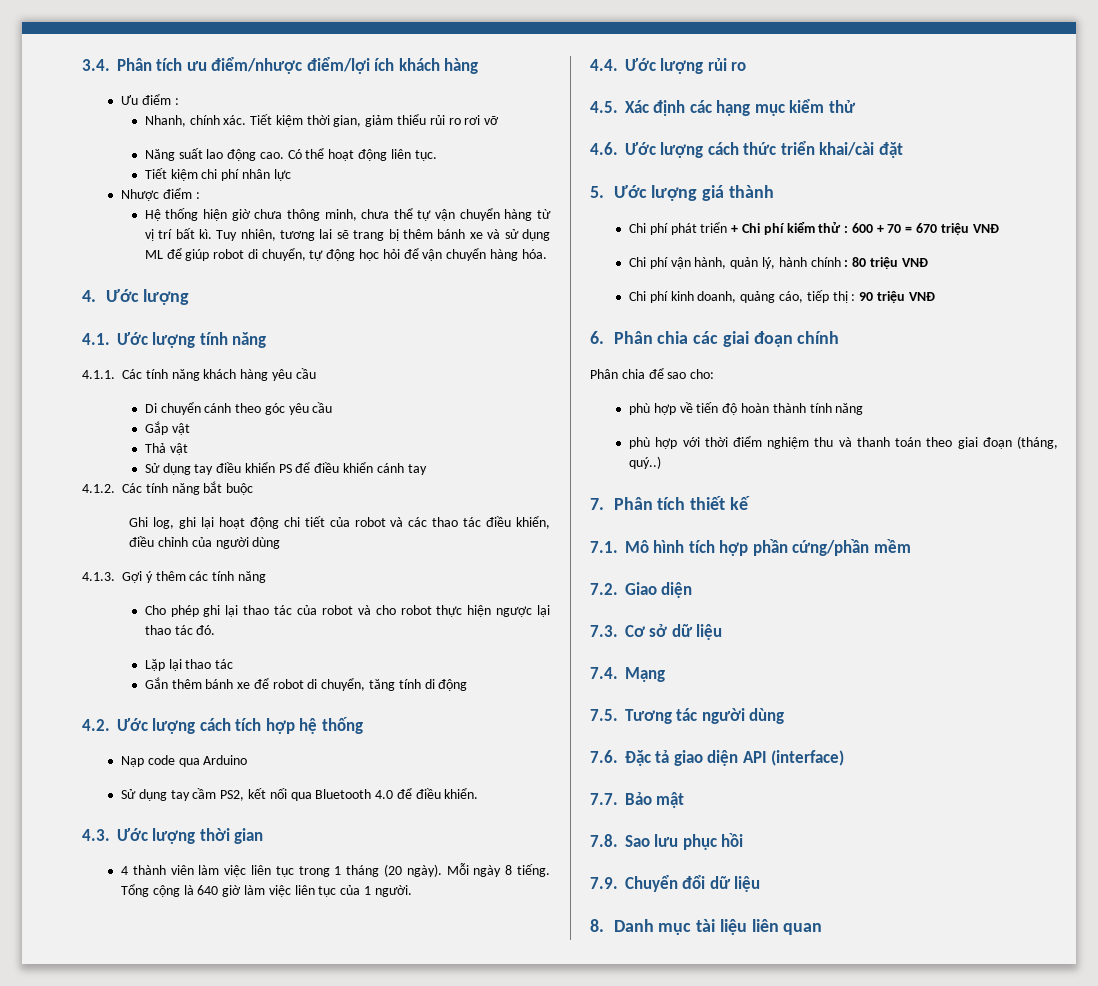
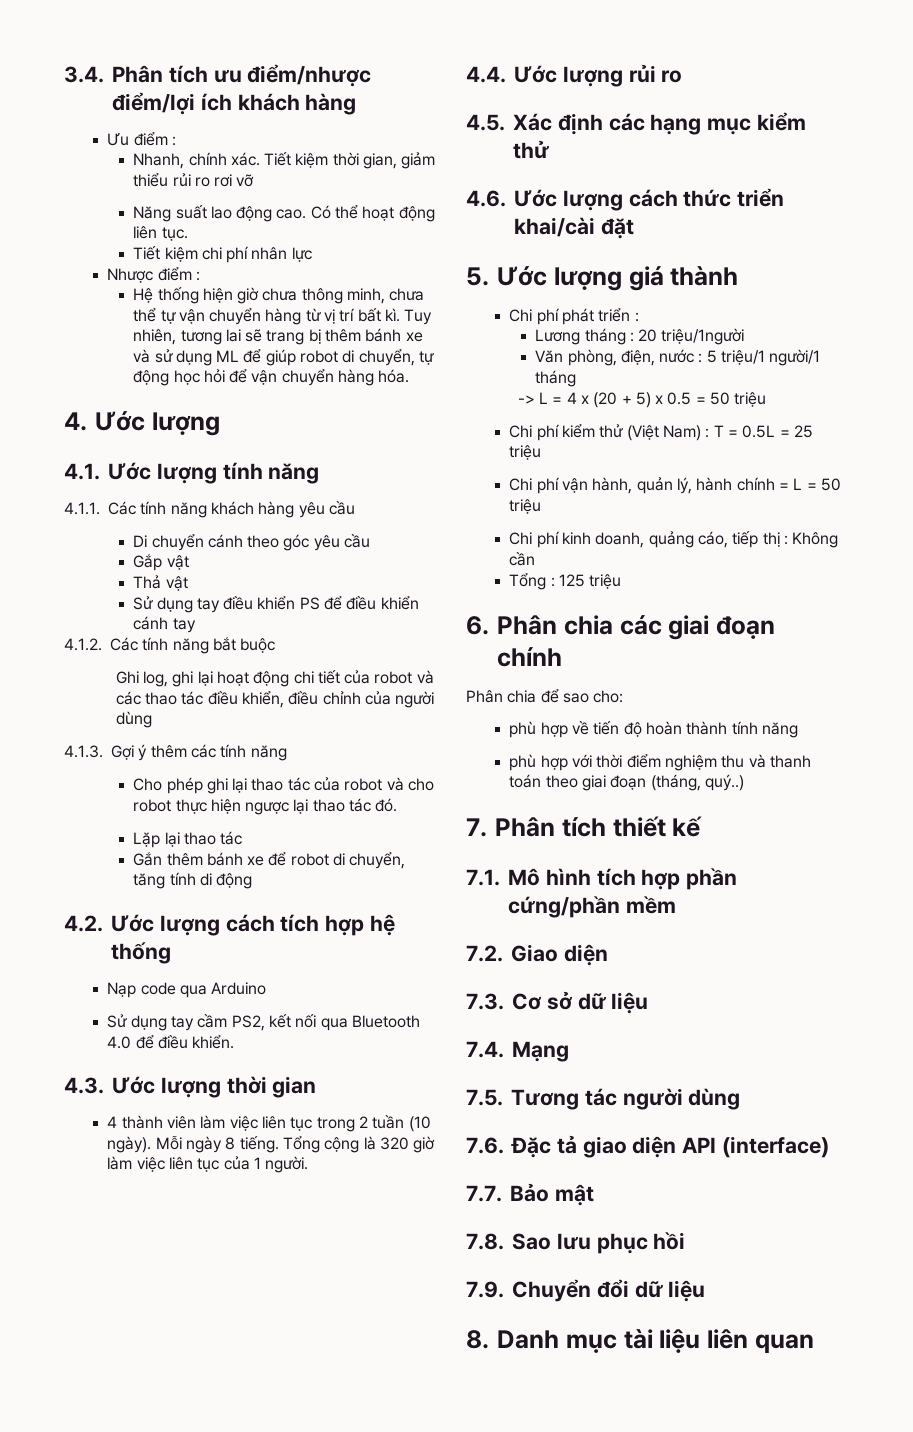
- 4 thành viên làm việc liên tục trong 1 tháng (20 ngày).
+ 4 thành viên làm việc liên tục trong 2 tuần (10 ngày).
- Tổng cộng là 640 giờ làm việc liên tục của 1 người.
+ Tổng cộng là 320 giờ làm việc liên tục của 1 người.
- Chi phí phát triển + Chi phí kiểm thử : 600 + 70 = 670 triệu VNĐ
+ Chi phí phát triển :
+ Lương tháng : 20 triệu/1người
+ Văn phòng, điện, nước : 5 triệu/1 người/1 tháng
+ -> L = 4 x (20 + 5) x 0.5 = 50 triệu
+ Chi phí kiểm thử (Việt Nam) : T = 0.5L = 25 triệu
- Chi phí vận hành, quản lý, hành chính : 80 triệu VNĐ
+ Chi phí vận hành, quản lý, hành chính = L = 50 triệu
- Chi phí kinh doanh, quảng cáo, tiếp thị : 90 triệu VNĐ
+ Chi phí kinh doanh, quảng cáo, tiếp thị : Không cần
+ Tổng : 125 triệu

